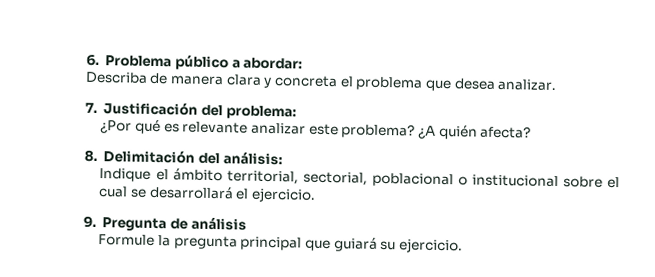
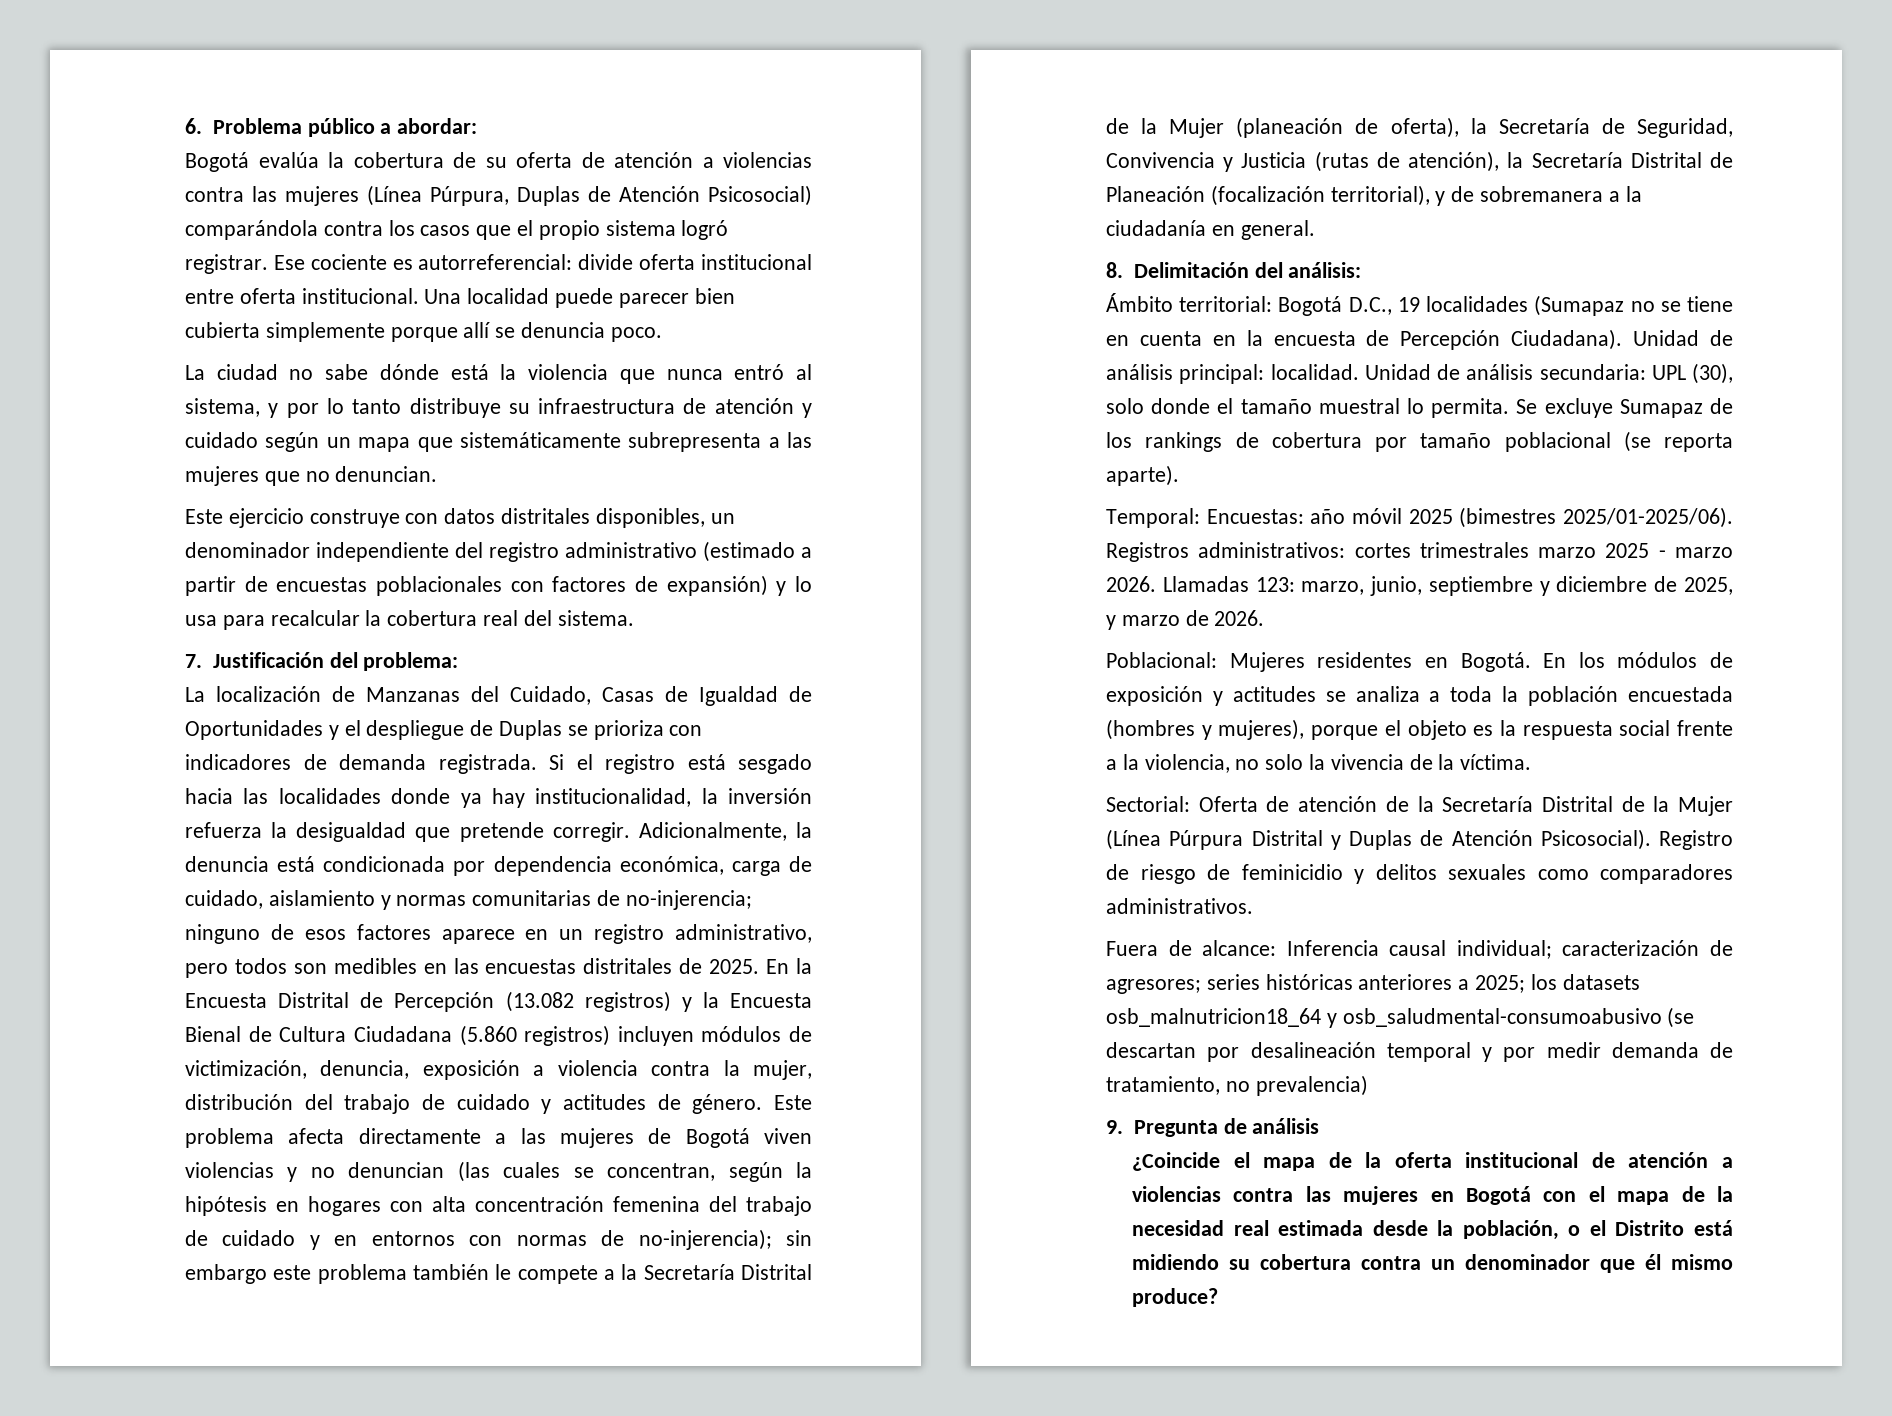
- Describa de manera clara y concreta el problema que desea analizar.
+ Bogotá evalúa la cobertura de su oferta de atención a violencias contra las mujeres (Línea Púrpura, Duplas de Atención Psicosocial) comparándola contra los casos que el propio sistema logró registrar. Ese cociente es autorreferencial: divide oferta institucional entre oferta institucional. Una localidad puede parecer bien cubierta simplemente porque allí se denuncia poco.
+ La ciudad no sabe dónde está la violencia que nunca entró al sistema, y por lo tanto distribuye su infraestructura de atención y cuidado según un mapa que sistemáticamente subrepresenta a las mujeres que no denuncian.
+ Este ejercicio construye con datos distritales disponibles, un denominador independiente del registro administrativo (estimado a partir de encuestas poblacionales con factores de expansión) y lo usa para recalcular la cobertura real del sistema.
  7. Justificación del problema:
- ¿Por qué es relevante analizar este problema? ¿A quién afecta?
+ La localización de Manzanas del Cuidado, Casas de Igualdad de Oportunidades y el despliegue de Duplas se prioriza con indicadores de demanda registrada. Si el registro está sesgado hacia las localidades donde ya hay institucionalidad, la inversión refuerza la desigualdad que pretende corregir. Adicionalmente, la denuncia está condicionada por dependencia económica, carga de cuidado, aislamiento y normas comunitarias de no-injerencia; ninguno de esos factores aparece en un registro administrativo, pero todos son medibles en las encuestas distritales de 2025. En la Encuesta Distrital de Percepción (13.082 registros) y la Encuesta Bienal de Cultura Ciudadana (5.860 registros) incluyen módulos de victimización, denuncia, exposición a violencia contra la mujer, distribución del trabajo de cuidado y actitudes de género. Este problema afecta directamente a las mujeres de Bogotá viven violencias y no denuncian (las cuales se concentran, según la hipótesis en hogares con alta concentración femenina del trabajo de cuidado y en entornos con normas de no-injerencia); sin embargo este problema también le compete a la Secretaría Distrital de la Mujer (planeación de oferta), la Secretaría de Seguridad, Convivencia y Justicia (rutas de atención), la Secretaría Distrital de Planeación (focalización territorial), y de sobremanera a la ciudadanía en general.
  8. Delimitación del análisis:
- Indique el ámbito territorial, sectorial, poblacional o institucional sobre el cual se desarrollará el ejercicio.
+ Ámbito territorial: Bogotá D.C., 19 localidades (Sumapaz no se tiene en cuenta en la encuesta de Percepción Ciudadana). Unidad de análisis principal: localidad. Unidad de análisis secundaria: UPL (30), solo donde el tamaño muestral lo permita. Se excluye Sumapaz de los rankings de cobertura por tamaño poblacional (se reporta aparte).
+ Temporal: Encuestas: año móvil 2025 (bimestres 2025/01-2025/06). Registros administrativos: cortes trimestrales marzo 2025 - marzo 2026. Llamadas 123: marzo, junio, septiembre y diciembre de 2025, y marzo de 2026.
+ Poblacional: Mujeres residentes en Bogotá. En los módulos de exposición y actitudes se analiza a toda la población encuestada (hombres y mujeres), porque el objeto es la respuesta social frente a la violencia, no solo la vivencia de la víctima.
+ Sectorial: Oferta de atención de la Secretaría Distrital de la Mujer (Línea Púrpura Distrital y Duplas de Atención Psicosocial). Registro de riesgo de feminicidio y delitos sexuales como comparadores administrativos.
+ Fuera de alcance: Inferencia causal individual; caracterización de agresores; series históricas anteriores a 2025; los datasets osb_malnutricion18_64 y osb_saludmental-consumoabusivo (se descartan por desalineación temporal y por medir demanda de tratamiento, no prevalencia)
  9. Pregunta de análisis
- Formule la pregunta principal que guiará su ejercicio.
+ ¿Coincide el mapa de la oferta institucional de atención a violencias contra las mujeres en Bogotá con el mapa de la necesidad real estimada desde la población, o el Distrito está midiendo su cobertura contra un denominador que él mismo produce?

